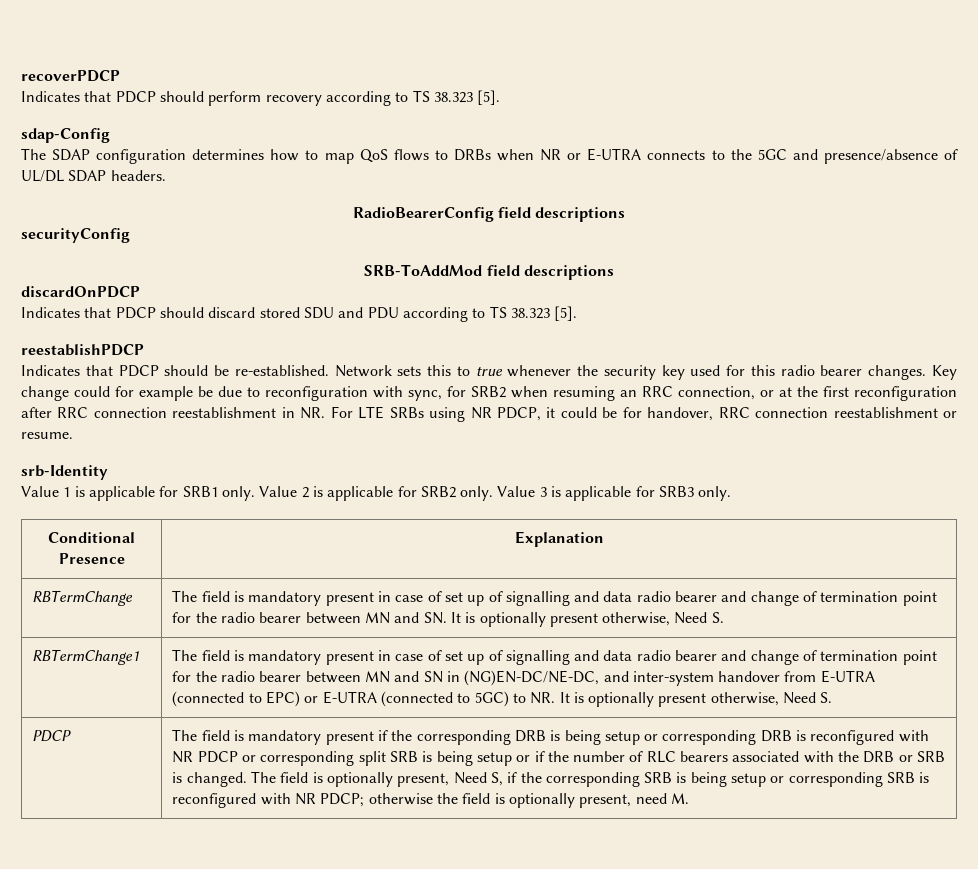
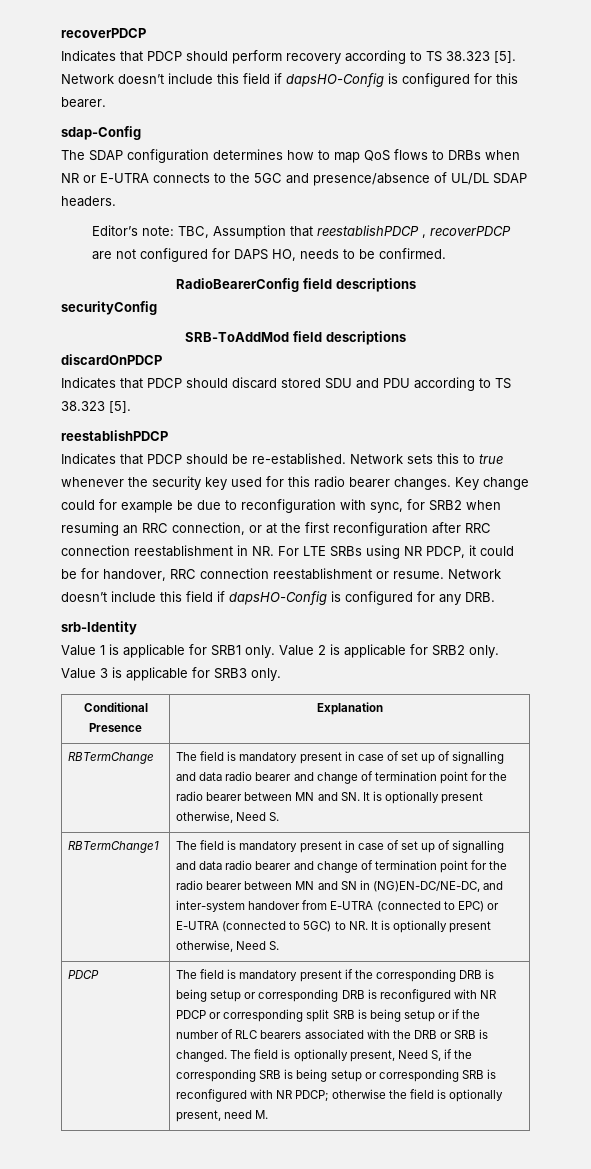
+ Network doesn’t include this field if dapsHO-Config is configured for this bearer.
+ Editor’s note: TBC, Assumption that reestablishPDCP , recoverPDCP are not configured for DAPS HO, needs to be confirmed.
+ Network doesn’t include this field if dapsHO-Config is configured for any DRB.

